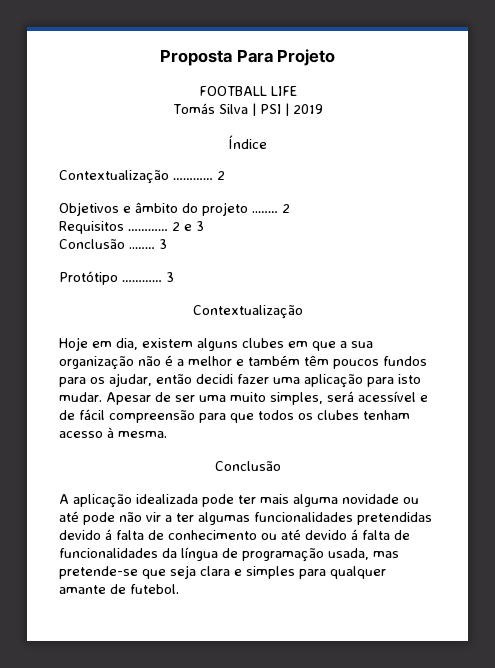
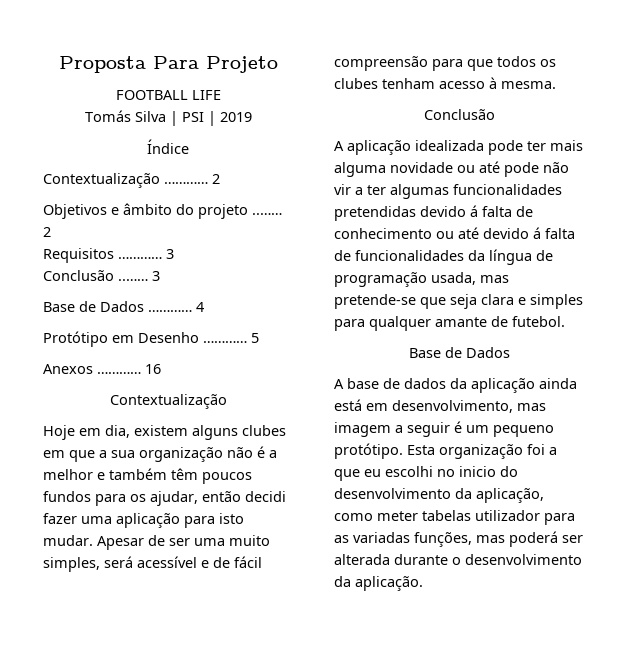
- Requisitos ………… 2 e 3
+ Requisitos ………… 3
- Protótipo ………… 3
+ Base de Dados ………… 4
+ Protótipo em Desenho ………… 5
+ Anexos ………… 16
  A aplicação idealizada pode ter mais alguma novidade ou até pode não vir a ter algumas funcionalidades pretendidas devido á falta de conhecimento ou até devido á falta de funcionalidades da língua de programação usada, mas pretende-se que seja clara e simples para qualquer amante de futebol.
+ Base de Dados
+ A base de dados da aplicação ainda está em desenvolvimento, mas imagem a seguir é um pequeno protótipo. Esta organização foi a que eu escolhi no inicio do desenvolvimento da aplicação, como meter tabelas utilizador para as variadas funções, mas poderá ser alterada durante o desenvolvimento da aplicação.

